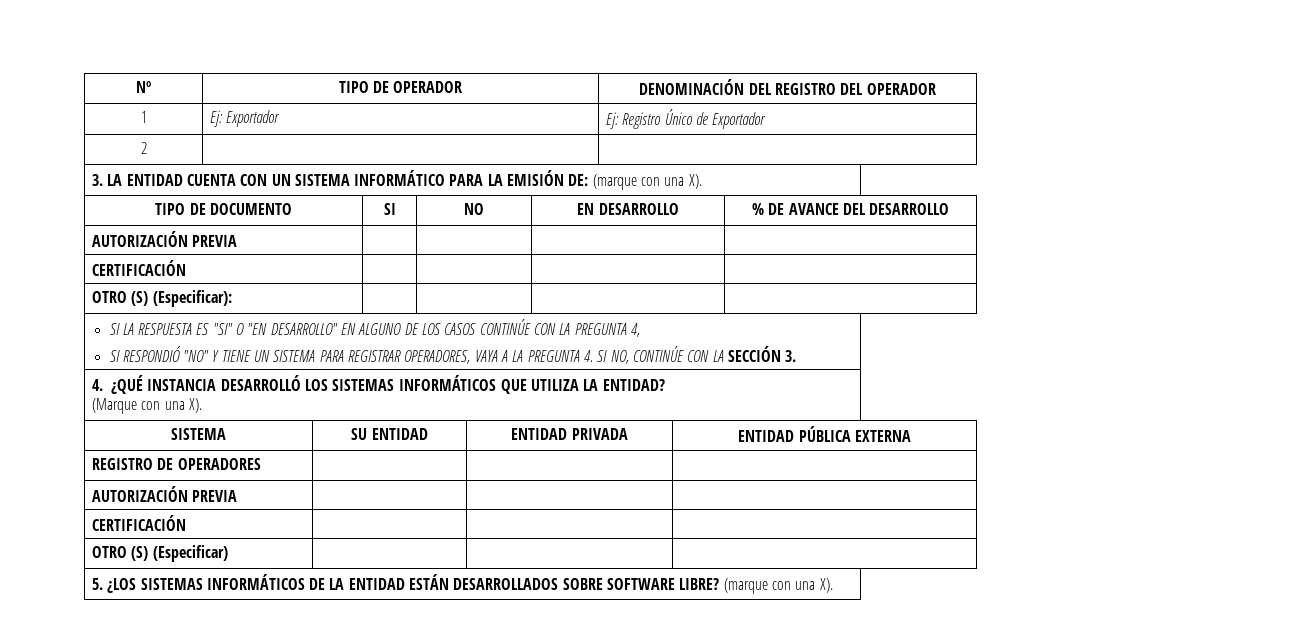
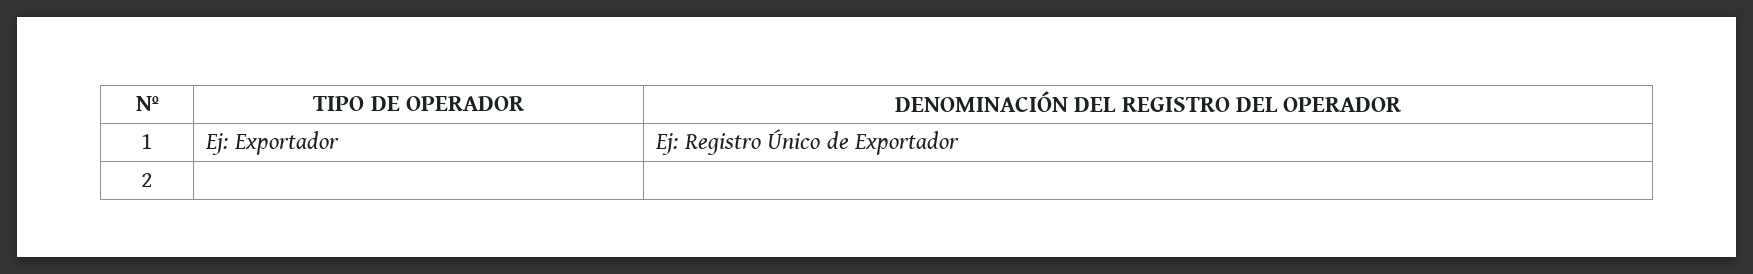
- 3. LA ENTIDAD CUENTA CON UN SISTEMA INFORMÁTICO PARA LA EMISIÓN DE: (marque con una X).
- TIPO DE DOCUMENTO | SI | NO | EN DESARROLLO | % DE AVANCE DEL DESARROLLO
- AUTORIZACIÓN PREVIA | | | |
- CERTIFICACIÓN | | | |
- OTRO (S) (Especificar): | | | |
- SI LA RESPUESTA ES "SI" O "EN DESARROLLO" EN ALGUNO DE LOS CASOS CONTINÚE CON LA PREGUNTA 4,
- SI RESPONDIÓ "NO" Y TIENE UN SISTEMA PARA REGISTRAR OPERADORES, VAYA A LA PREGUNTA 4. SI NO, CONTINÚE CON LA SECCIÓN 3.
- 4. ¿QUÉ INSTANCIA DESARROLLÓ LOS SISTEMAS INFORMÁTICOS QUE UTILIZA LA ENTIDAD?
- (Marque con una X).
- SISTEMA | SU ENTIDAD | ENTIDAD PRIVADA | ENTIDAD PÚBLICA EXTERNA
- REGISTRO DE OPERADORES | | |
- AUTORIZACIÓN PREVIA | | |
- CERTIFICACIÓN | | |
- OTRO (S) (Especificar) | | |
- 5. ¿LOS SISTEMAS INFORMÁTICOS DE LA ENTIDAD ESTÁN DESARROLLADOS SOBRE SOFTWARE LIBRE? (marque con una X).

